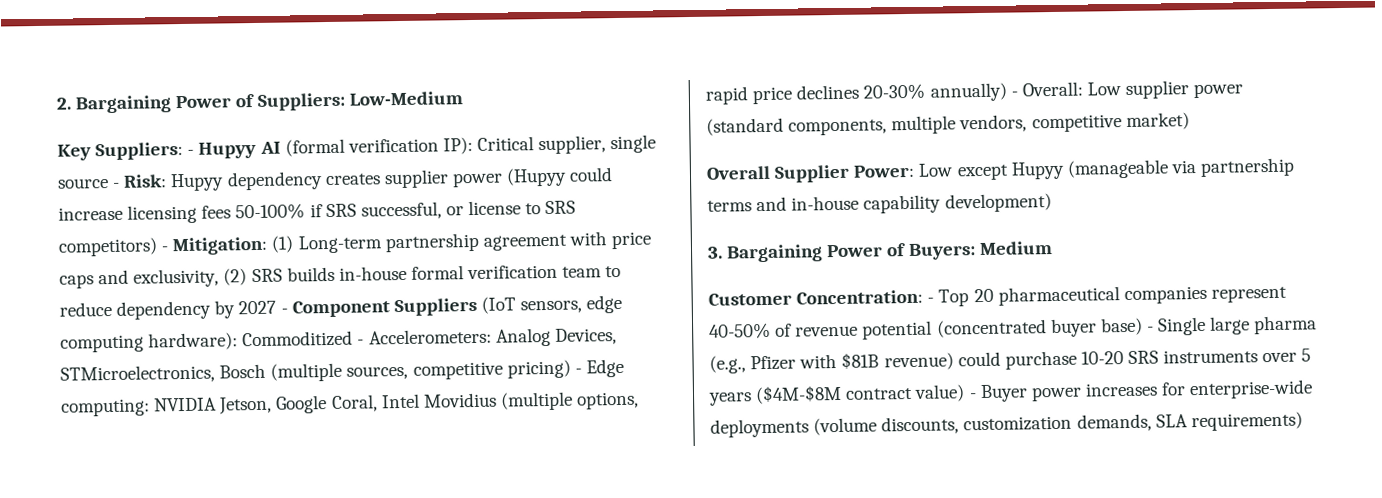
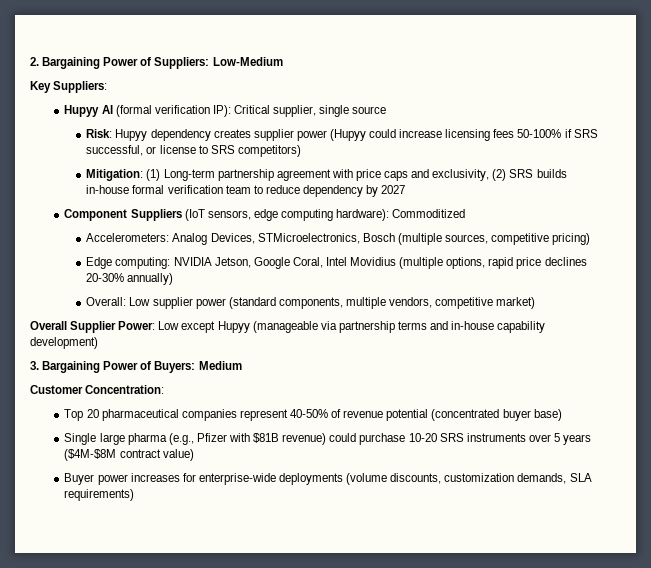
- Key Suppliers: - Hupyy AI (formal verification IP):
+ Key Suppliers:
+ Hupyy AI (formal verification IP):
- Critical supplier, single source - Risk:
+ Critical supplier, single source
+ Risk:
- Hupyy dependency creates supplier power (Hupyy could increase licensing fees 50-100% if SRS successful, or license to SRS competitors) - Mitigation:
+ Hupyy dependency creates supplier power (Hupyy could increase licensing fees 50-100% if SRS successful, or license to SRS competitors)
+ Mitigation:
- (1) Long-term partnership agreement with price caps and exclusivity, (2) SRS builds in-house formal verification team to reduce dependency by 2027 - Component Suppliers (IoT sensors, edge computing hardware):
+ (1) Long-term partnership agreement with price caps and exclusivity, (2) SRS builds in-house formal verification team to reduce dependency by 2027
+ Component Suppliers (IoT sensors, edge computing hardware):
- Commoditized - Accelerometers:
+ Commoditized
+ Accelerometers:
- Analog Devices, STMicroelectronics, Bosch (multiple sources, competitive pricing) - Edge computing:
+ Analog Devices, STMicroelectronics, Bosch (multiple sources, competitive pricing)
+ Edge computing:
- NVIDIA Jetson, Google Coral, Intel Movidius (multiple options, rapid price declines 20-30% annually) - Overall:
+ NVIDIA Jetson, Google Coral, Intel Movidius (multiple options, rapid price declines 20-30% annually)
+ Overall:
- Customer Concentration: - Top 20 pharmaceutical companies represent 40-50% of revenue potential (concentrated buyer base) - Single large pharma (e.g., Pfizer with $81B revenue) could purchase 10-20 SRS instruments over 5 years ($4M-$8M contract value) - Buyer power increases for enterprise-wide deployments (volume discounts, customization demands, SLA requirements)
+ Customer Concentration:
+ Top 20 pharmaceutical companies represent 40-50% of revenue potential (concentrated buyer base)
+ Single large pharma (e.g., Pfizer with $81B revenue) could purchase 10-20 SRS instruments over 5 years ($4M-$8M contract value)
+ Buyer power increases for enterprise-wide deployments (volume discounts, customization demands, SLA requirements)

